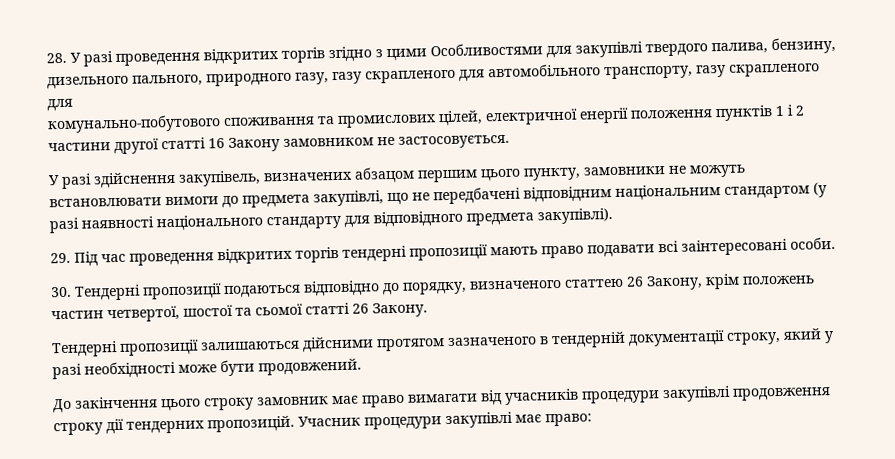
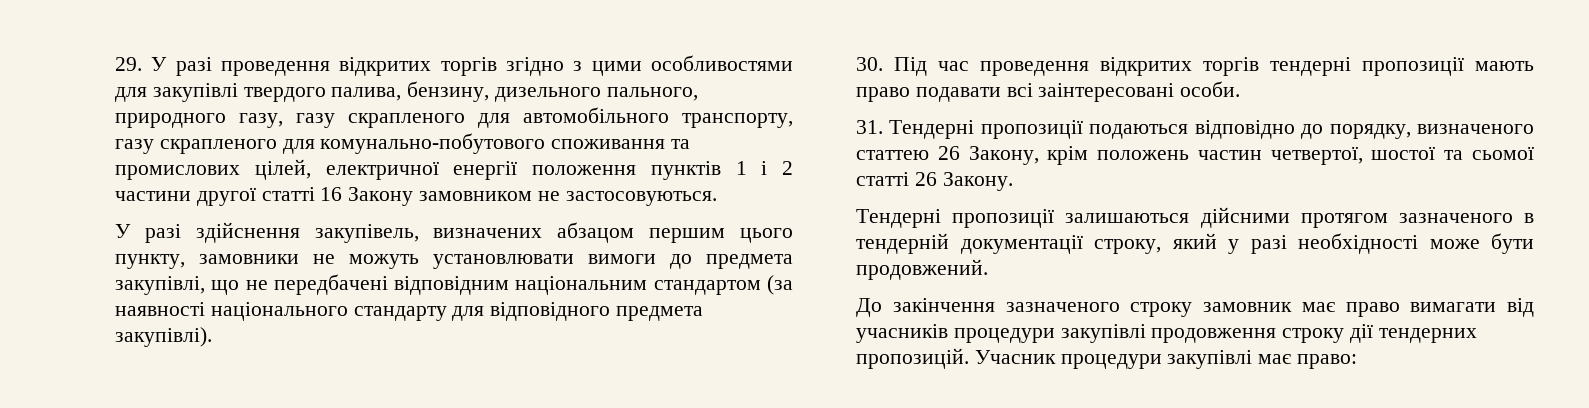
- 28. У разі проведення відкритих торгів згідно з цими Особливостями для закупівлі твердого палива, бензину, дизельного пального, природного газу, газу скрапленого для автомобільного транспорту, газу скрапленого для
- комунально-побутового споживання та промислових цілей, електричної енергії положення пунктів 1 і 2 частини другої статті 16 Закону замовником не застосовується.
+ 29. У разі проведення відкритих торгів згідно з цими особливостями для закупівлі твердого палива, бензину, дизельного пального, природного газу, газу скрапленого для автомобільного транспорту, газу скрапленого для комунально-побутового споживання та промислових цілей, електричної енергії положення пунктів 1 і 2 частини другої статті 16 Закону замовником не застосовуються.
- У разі здійснення закупівель, визначених абзацом першим цього пункту, замовники не можуть встановлювати вимоги до предмета закупівлі, що не передбачені відповідним національним стандартом (у разі наявності національного стандарту для відповідного предмета закупівлі).
+ У разі здійснення закупівель, визначених абзацом першим цього пункту, замовники не можуть установлювати вимоги до предмета закупівлі, що не передбачені відповідним національним стандартом (за наявності національного стандарту для відповідного предмета закупівлі).
- 29. Під час проведення відкритих торгів тендерні пропозиції мають право подавати всі заінтересовані особи.
+ 30. Під час проведення відкритих торгів тендерні пропозиції мають право подавати всі заінтересовані особи.
- 30. Тендерні пропозиції подаються відповідно до порядку, визначеного статтею 26 Закону, крім положень частин четвертої, шостої та сьомої статті 26 Закону.
+ 31. Тендерні пропозиції подаються відповідно до порядку, визначеного статтею 26 Закону, крім положень частин четвертої, шостої та сьомої статті 26 Закону.
- До закінчення цього строку замовник має право вимагати від учасників процедури закупівлі продовження строку дії тендерних пропозицій.
+ До закінчення зазначеного строку замовник має право вимагати від учасників процедури закупівлі продовження строку дії тендерних пропозицій.

